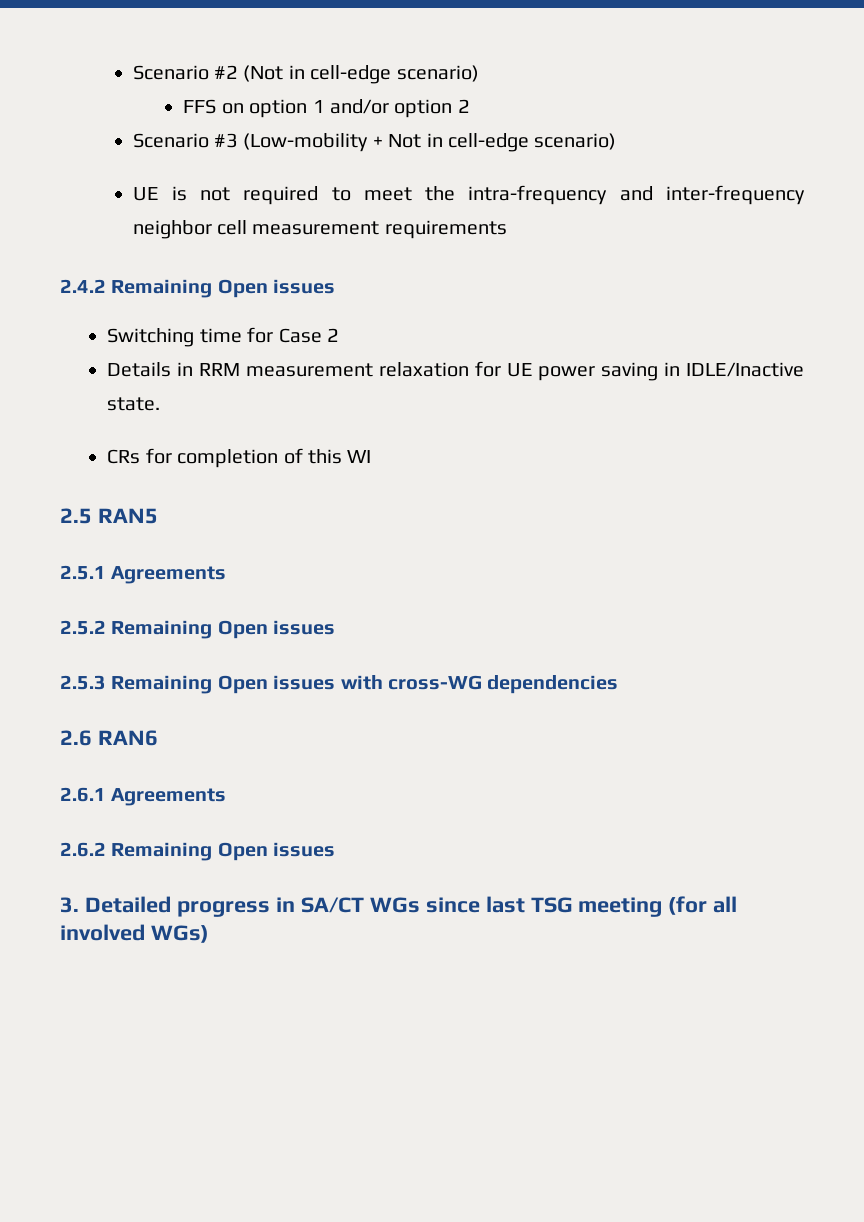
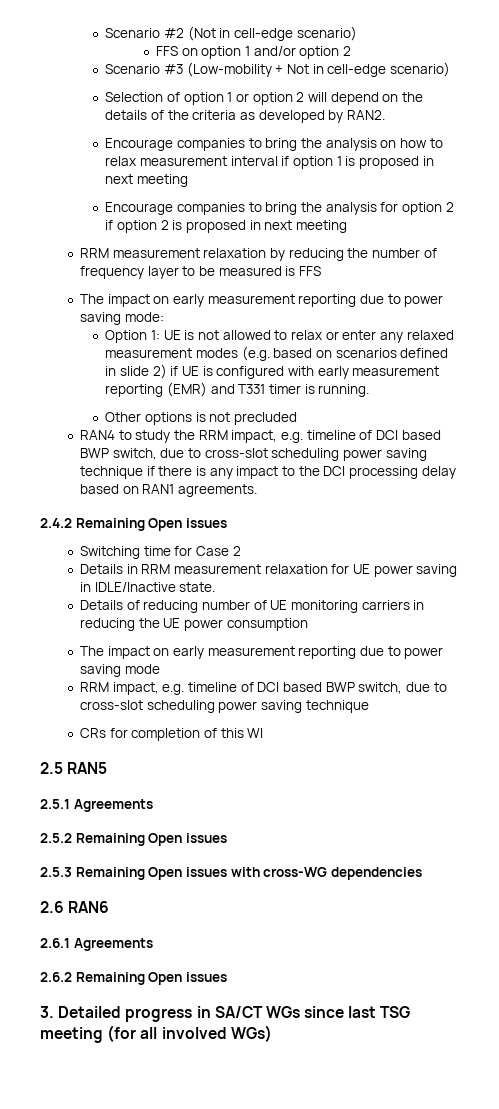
- UE is not required to meet the intra-frequency and inter-frequency neighbor cell measurement requirements
+ Selection of option 1 or option 2 will depend on the details of the criteria as developed by RAN2.
+ Encourage companies to bring the analysis on how to relax measurement interval if option 1 is proposed in next meeting
+ Encourage companies to bring the analysis for option 2 if option 2 is proposed in next meeting
+ RRM measurement relaxation by reducing the number of frequency layer to be measured is FFS
+ The impact on early measurement reporting due to power saving mode:
+ Option 1: UE is not allowed to relax or enter any relaxed measurement modes (e.g. based on scenarios defined in slide 2) if UE is configured with early measurement reporting (EMR) and T331 timer is running.
+ Other options is not precluded
+ RAN4 to study the RRM impact, e.g. timeline of DCI based BWP switch, due to cross-slot scheduling power saving technique if there is any impact to the DCI processing delay based on RAN1 agreements.
+ Details of reducing number of UE monitoring carriers in reducing the UE power consumption
+ The impact on early measurement reporting due to power saving mode
+ RRM impact, e.g. timeline of DCI based BWP switch, due to cross-slot scheduling power saving technique

